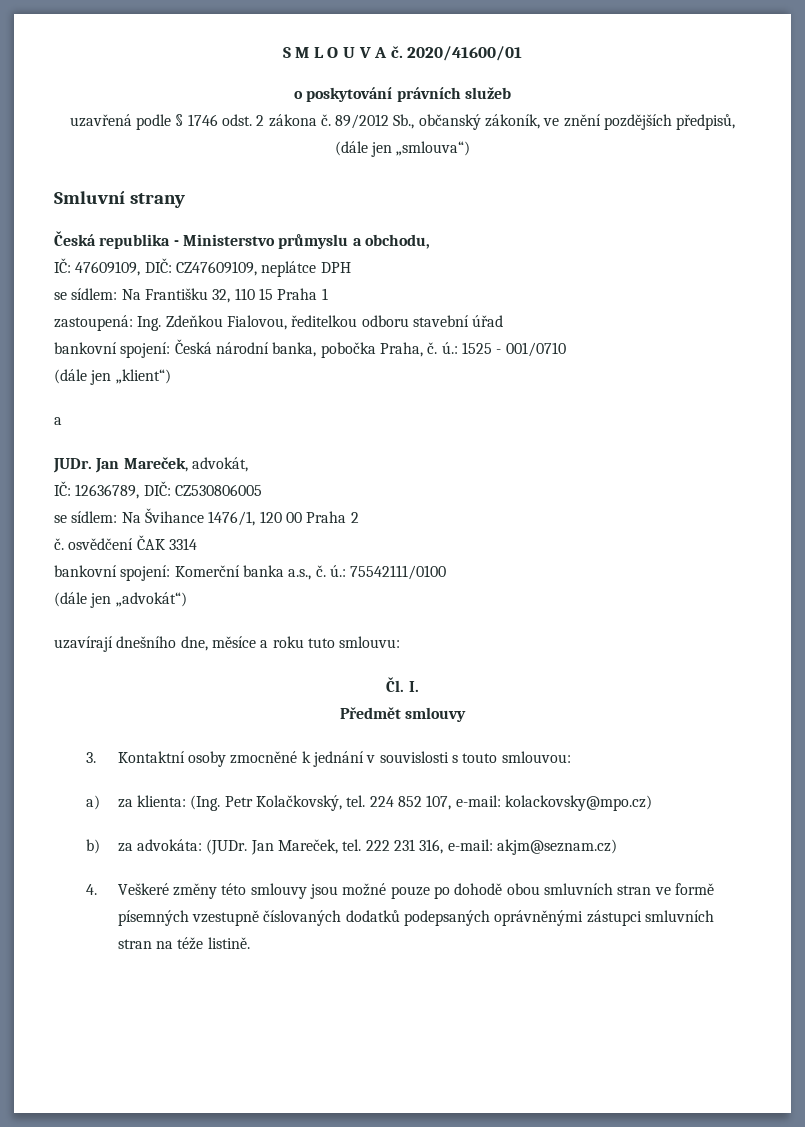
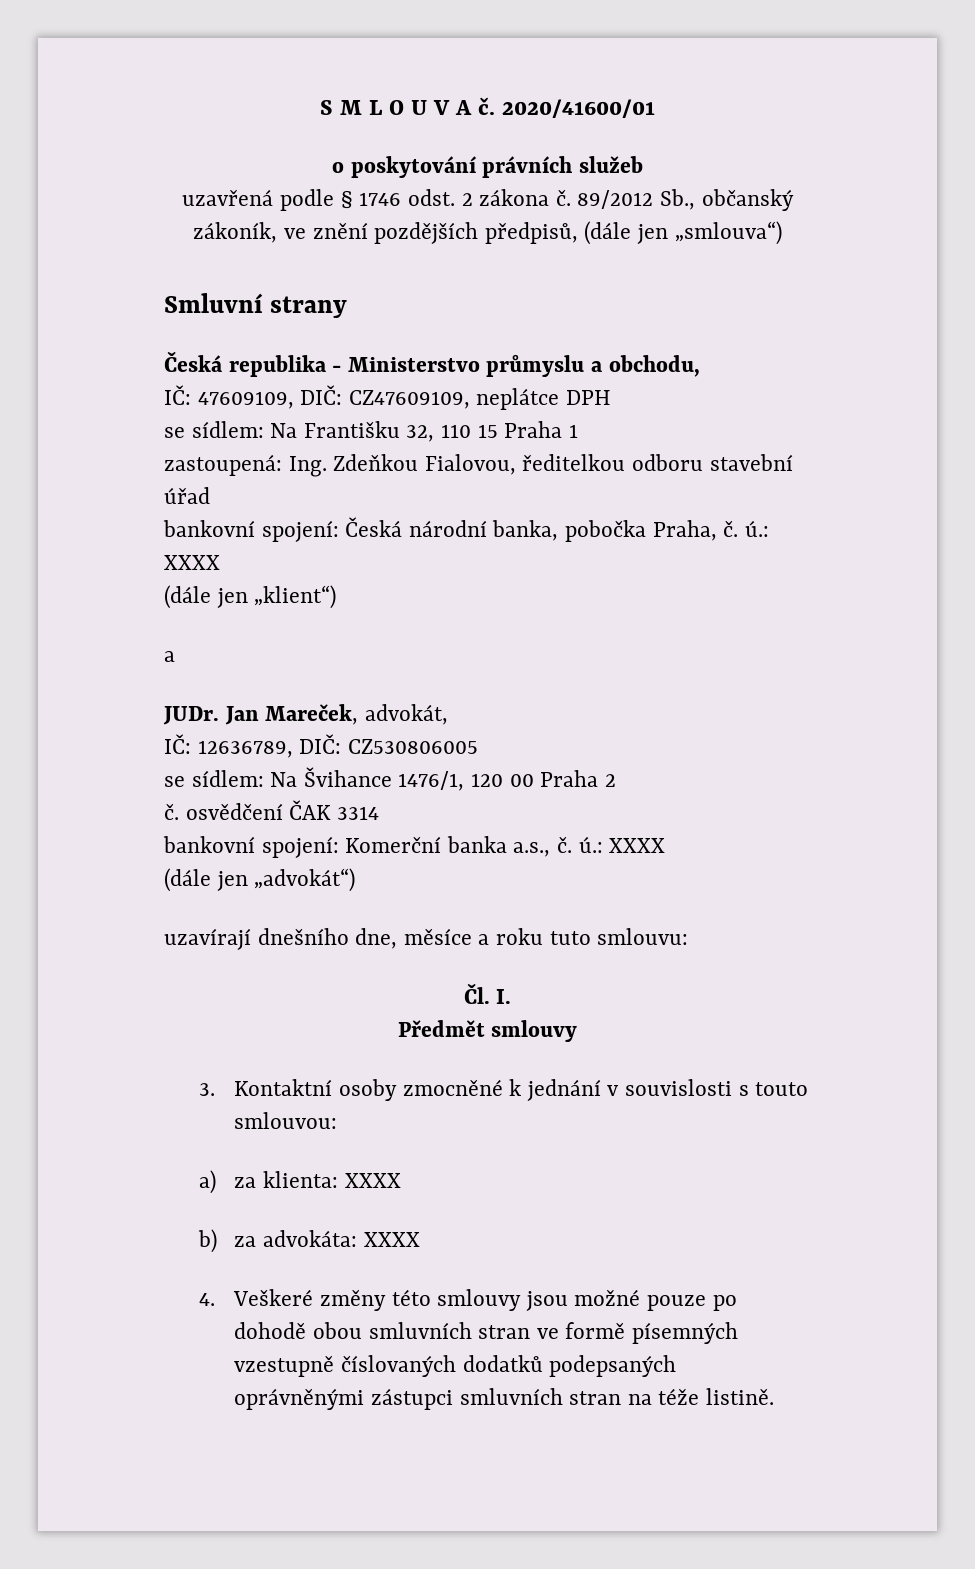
- bankovní spojení: Česká národní banka, pobočka Praha, č. ú.: 1525 - 001/0710
+ bankovní spojení: Česká národní banka, pobočka Praha, č. ú.: XXXX
- bankovní spojení: Komerční banka a.s., č. ú.: 75542111/0100
+ bankovní spojení: Komerční banka a.s., č. ú.: XXXX
- a) za klienta: (Ing. Petr Kolačkovský, tel. 224 852 107, e-mail: kolackovsky@mpo.cz)
- b) za advokáta: (JUDr. Jan Mareček, tel. 222 231 316, e-mail: akjm@seznam.cz)
+ a) za klienta: XXXX
+ b) za advokáta: XXXX

